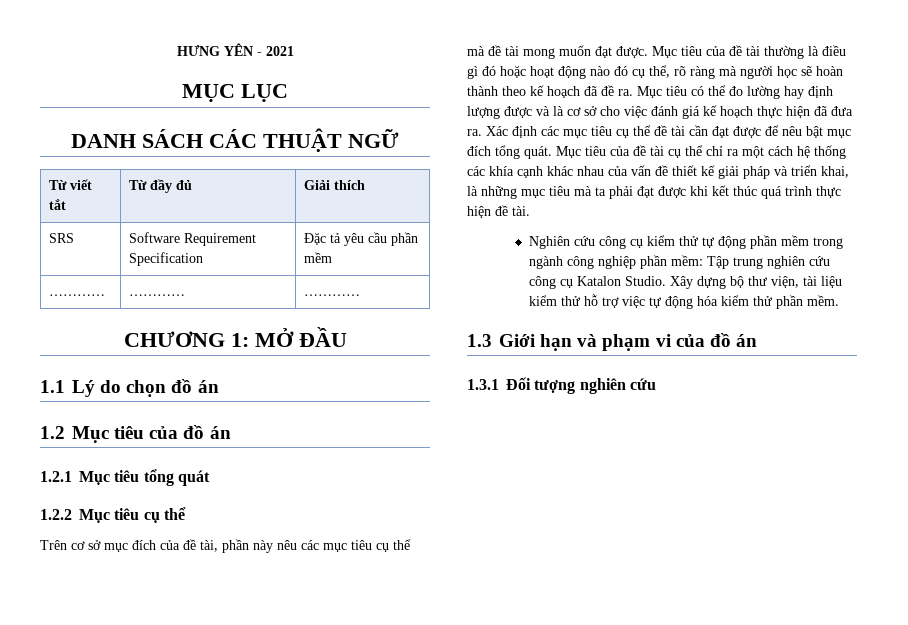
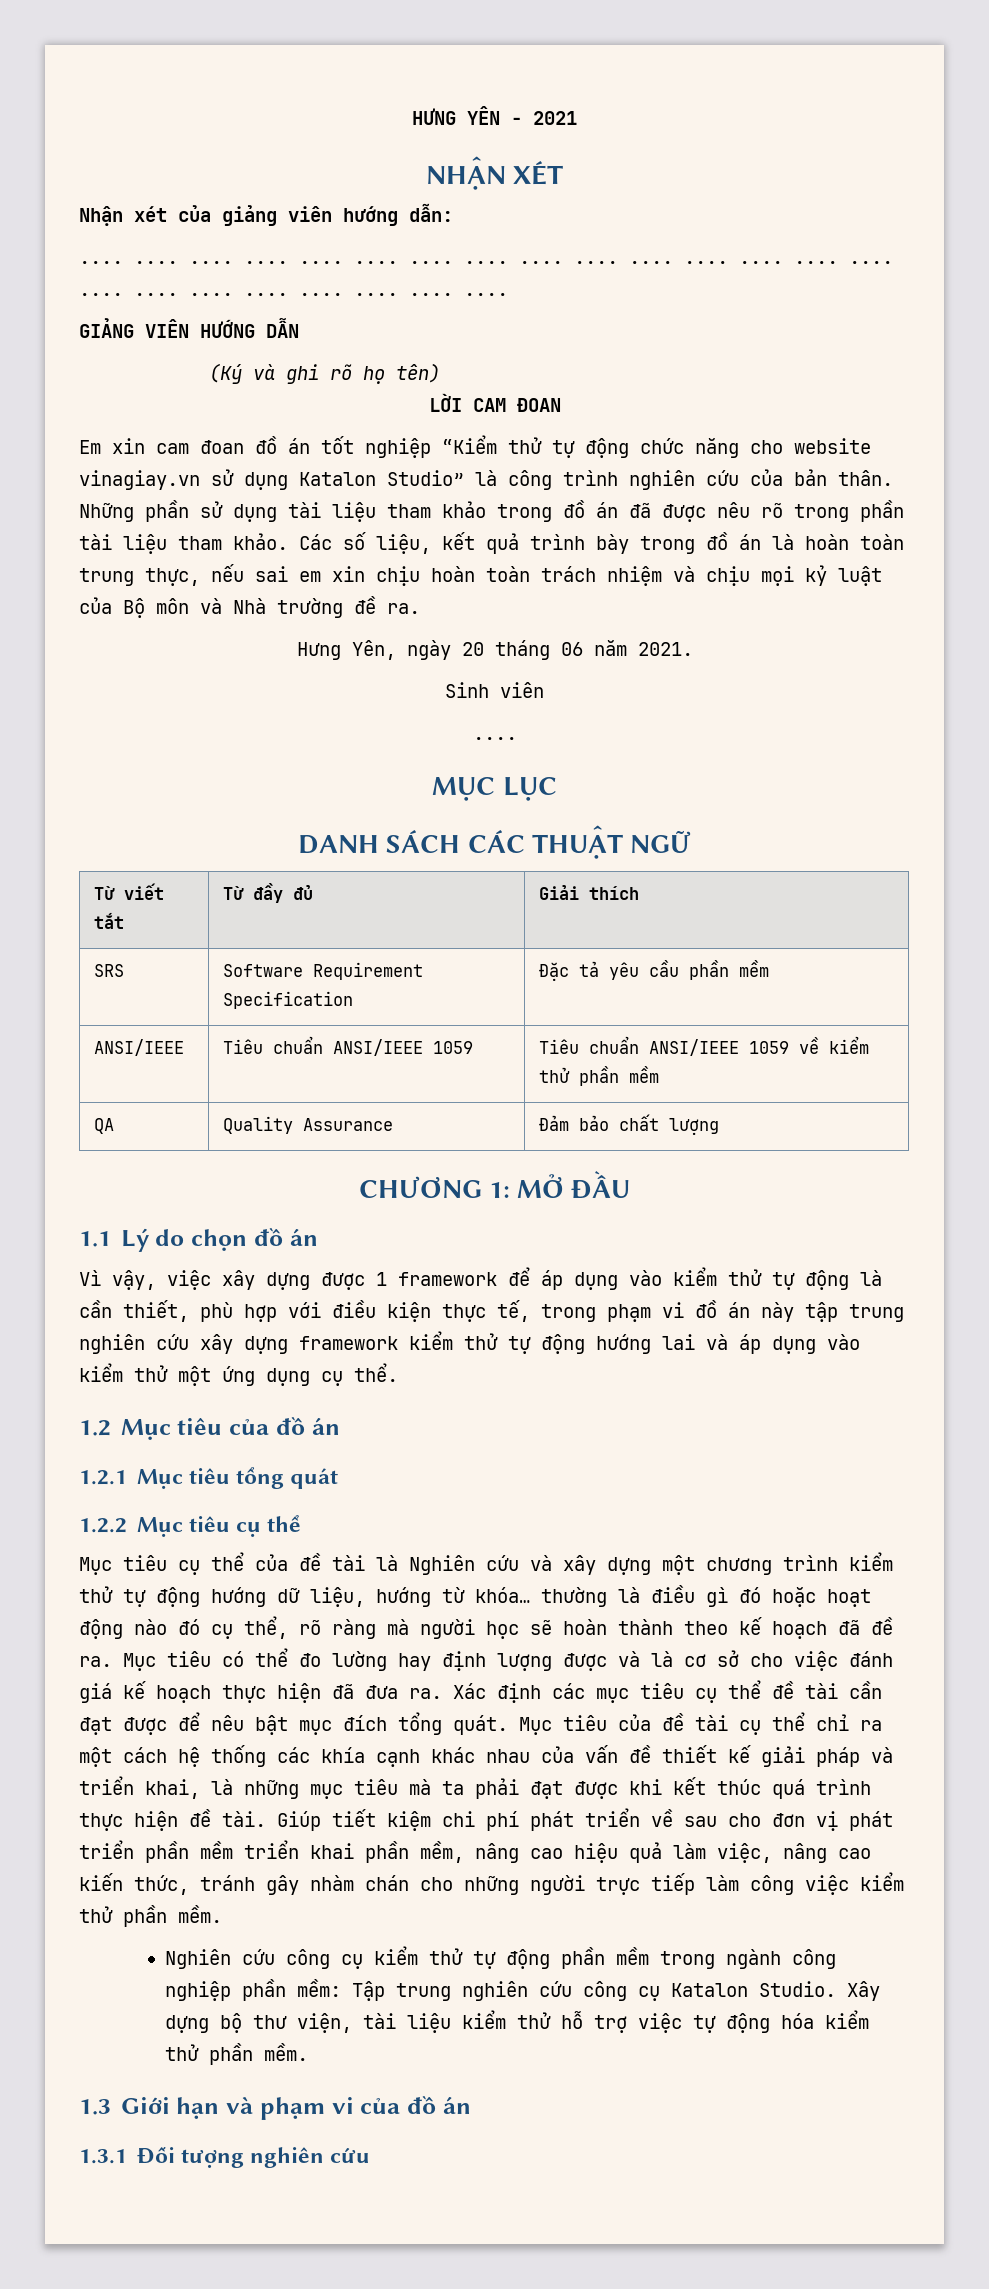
+ NHẬN XÉT
+ Nhận xét của giảng viên hướng dẫn:
+ .... .... .... .... .... .... .... .... .... .... .... .... .... .... .... .... .... .... .... .... .... .... ....
+ GIẢNG VIÊN HƯỚNG DẪN
+ (Ký và ghi rõ họ tên)
+ LỜI CAM ĐOAN
+ Em xin cam đoan đồ án tốt nghiệp “Kiểm thử tự động chức năng cho website vinagiay.vn sử dụng Katalon Studio” là công trình nghiên cứu của bản thân. Những phần sử dụng tài liệu tham khảo trong đồ án đã được nêu rõ trong phần tài liệu tham khảo. Các số liệu, kết quả trình bày trong đồ án là hoàn toàn trung thực, nếu sai em xin chịu hoàn toàn trách nhiệm và chịu mọi kỷ luật của Bộ môn và Nhà trường đề ra.
+ Hưng Yên, ngày 20 tháng 06 năm 2021.
+ Sinh viên
+ ....
- ………… | ………… | …………
+ ANSI/IEEE | Tiêu chuẩn ANSI/IEEE 1059 | Tiêu chuẩn ANSI/IEEE 1059 về kiểm thử phần mềm
+ QA | Quality Assurance | Đảm bảo chất lượng
+ Vì vậy, việc xây dựng được 1 framework để áp dụng vào kiểm thử tự động là cần thiết, phù hợp với điều kiện thực tế, trong phạm vi đồ án này tập trung nghiên cứu xây dựng framework kiểm thử tự động hướng lai và áp dụng vào kiểm thử một ứng dụng cụ thể.
- Trên cơ sở mục đích của đề tài, phần này nêu các mục tiêu cụ thể mà đề tài mong muốn đạt được. Mục tiêu của đề tài thường là điều gì đó hoặc hoạt động nào đó cụ thể, rõ ràng mà người học sẽ hoàn thành theo kế hoạch đã đề ra.
+ Mục tiêu cụ thể của đề tài là Nghiên cứu và xây dựng một chương trình kiểm thử tự động hướng dữ liệu, hướng từ khóa… thường là điều gì đó hoặc hoạt động nào đó cụ thể, rõ ràng mà người học sẽ hoàn thành theo kế hoạch đã đề ra.
+ Giúp tiết kiệm chi phí phát triển về sau cho đơn vị phát triển phần mềm triển khai phần mềm, nâng cao hiệu quả làm việc, nâng cao kiến thức, tránh gây nhàm chán cho những người trực tiếp làm công việc kiểm thử phần mềm.

